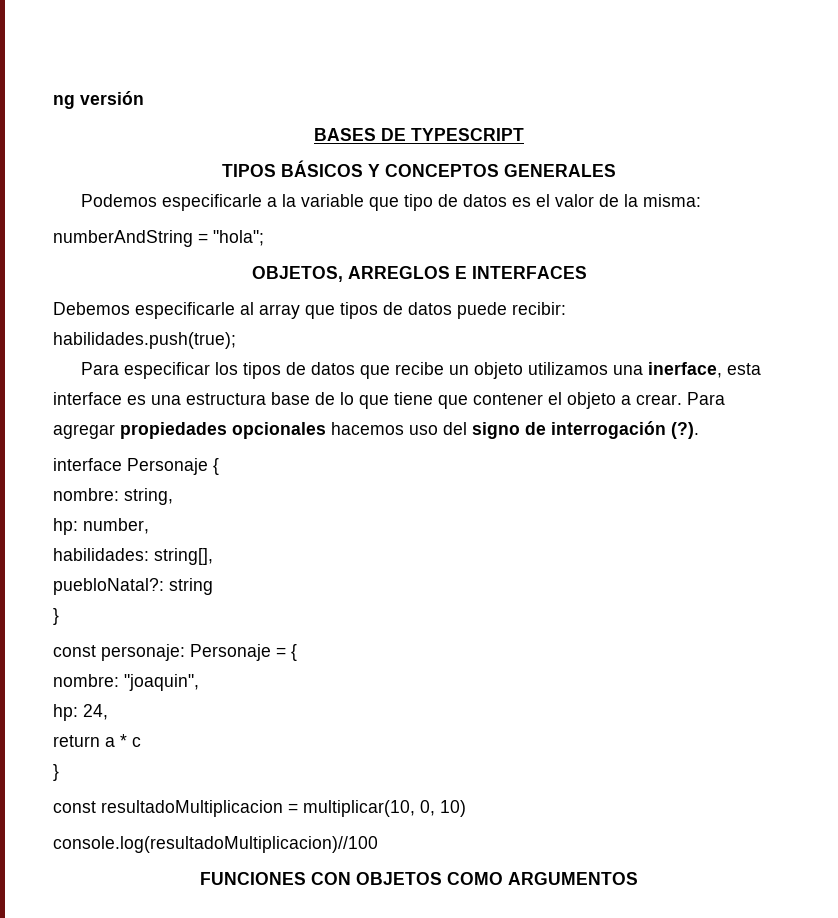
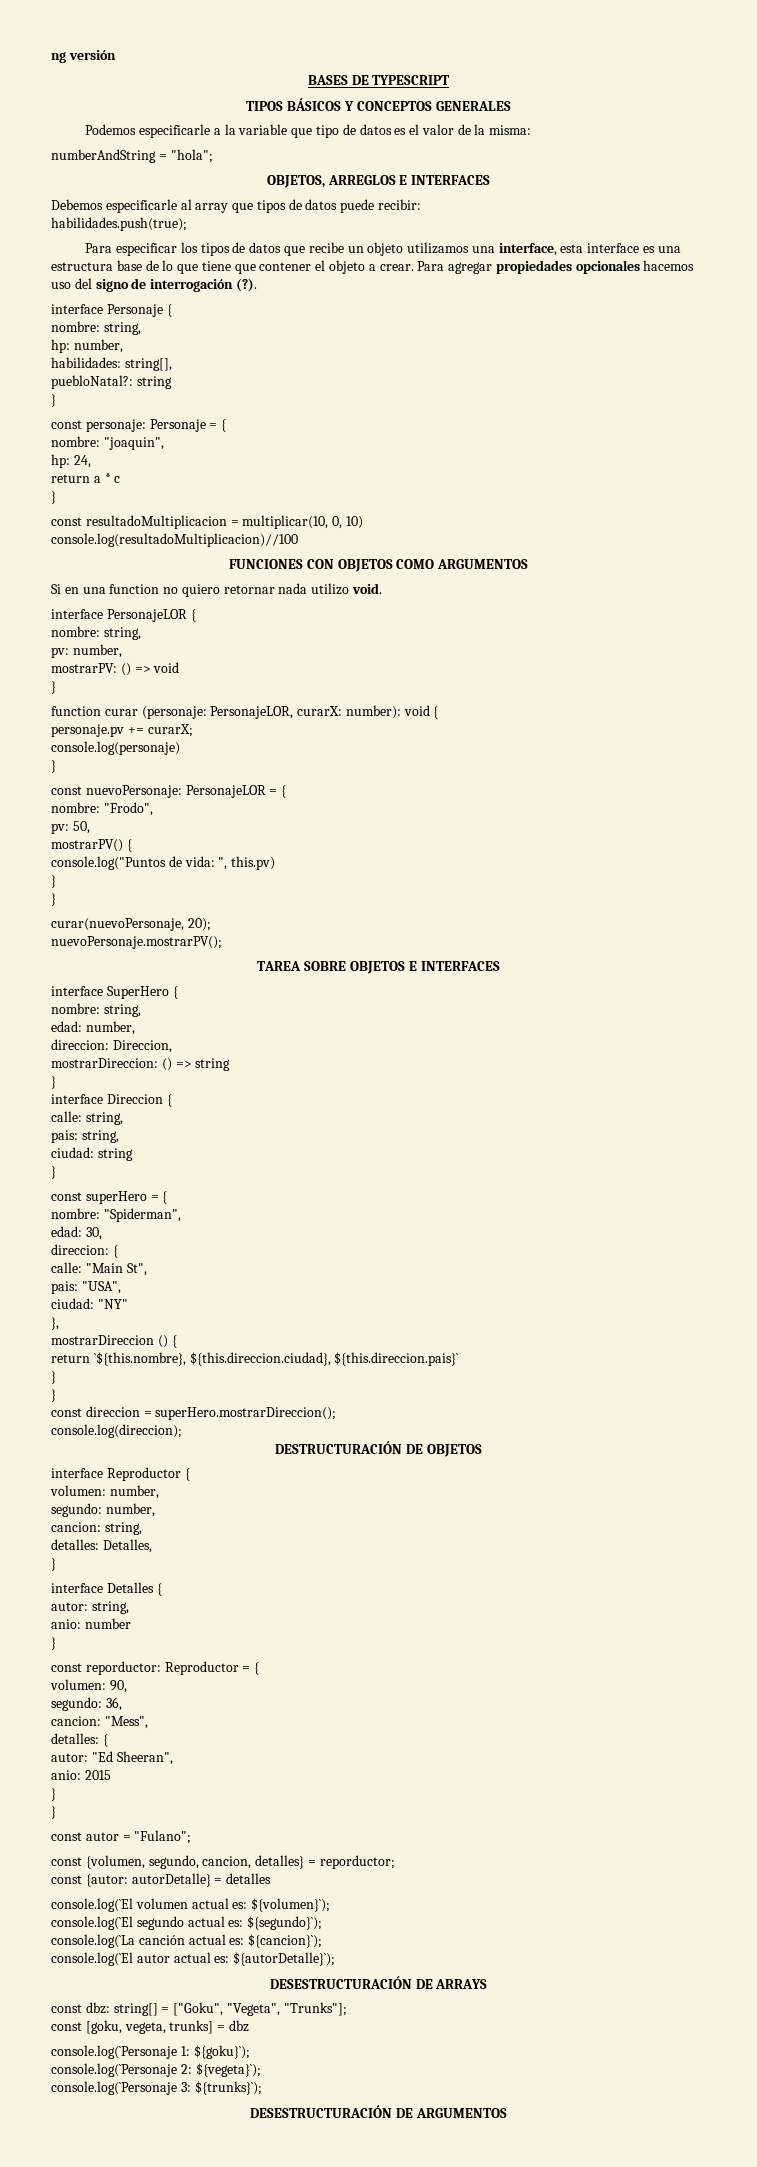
- Para especificar los tipos de datos que recibe un objeto utilizamos una inerface, esta interface es una estructura base de lo que tiene que contener el objeto a crear.
+ Para especificar los tipos de datos que recibe un objeto utilizamos una interface, esta interface es una estructura base de lo que tiene que contener el objeto a crear.
+ Si en una function no quiero retornar nada utilizo void.
+ interface PersonajeLOR {
+ nombre: string,
+ pv: number,
+ mostrarPV: () => void
+ }
+ function curar (personaje: PersonajeLOR, curarX: number): void {
+ personaje.pv += curarX;
+ console.log(personaje)
+ }
+ const nuevoPersonaje: PersonajeLOR = {
+ nombre: "Frodo",
+ pv: 50,
+ mostrarPV() {
+ console.log("Puntos de vida: ", this.pv)
+ }
+ }
+ curar(nuevoPersonaje, 20);
+ nuevoPersonaje.mostrarPV();
+ TAREA SOBRE OBJETOS E INTERFACES
+ interface SuperHero {
+ nombre: string,
+ edad: number,
+ direccion: Direccion,
+ mostrarDireccion: () => string
+ }
+ interface Direccion {
+ calle: string,
+ pais: string,
+ ciudad: string
+ }
+ const superHero = {
+ nombre: "Spiderman",
+ edad: 30,
+ direccion: {
+ calle: "Main St",
+ pais: "USA",
+ ciudad: "NY"
+ },
+ mostrarDireccion () {
+ return `${this.nombre}, ${this.direccion.ciudad}, ${this.direccion.pais}`
+ }
+ }
+ const direccion = superHero.mostrarDireccion();
+ console.log(direccion);
+ DESTRUCTURACIÓN DE OBJETOS
+ interface Reproductor {
+ volumen: number,
+ segundo: number,
+ cancion: string,
+ detalles: Detalles,
+ }
+ interface Detalles {
+ autor: string,
+ anio: number
+ }
+ const reporductor: Reproductor = {
+ volumen: 90,
+ segundo: 36,
+ cancion: "Mess",
+ detalles: {
+ autor: "Ed Sheeran",
+ anio: 2015
+ }
+ }
+ const autor = "Fulano";
+ const {volumen, segundo, cancion, detalles} = reporductor;
+ const {autor: autorDetalle} = detalles
+ console.log(`El volumen actual es: ${volumen}`);
+ console.log(`El segundo actual es: ${segundo}`);
+ console.log(`La canción actual es: ${cancion}`);
+ console.log(`El autor actual es: ${autorDetalle}`);
+ DESESTRUCTURACIÓN DE ARRAYS
+ const dbz: string[] = ["Goku", "Vegeta", "Trunks"];
+ const [goku, vegeta, trunks] = dbz
+ console.log(`Personaje 1: ${goku}`);
+ console.log(`Personaje 2: ${vegeta}`);
+ console.log(`Personaje 3: ${trunks}`);
+ DESESTRUCTURACIÓN DE ARGUMENTOS

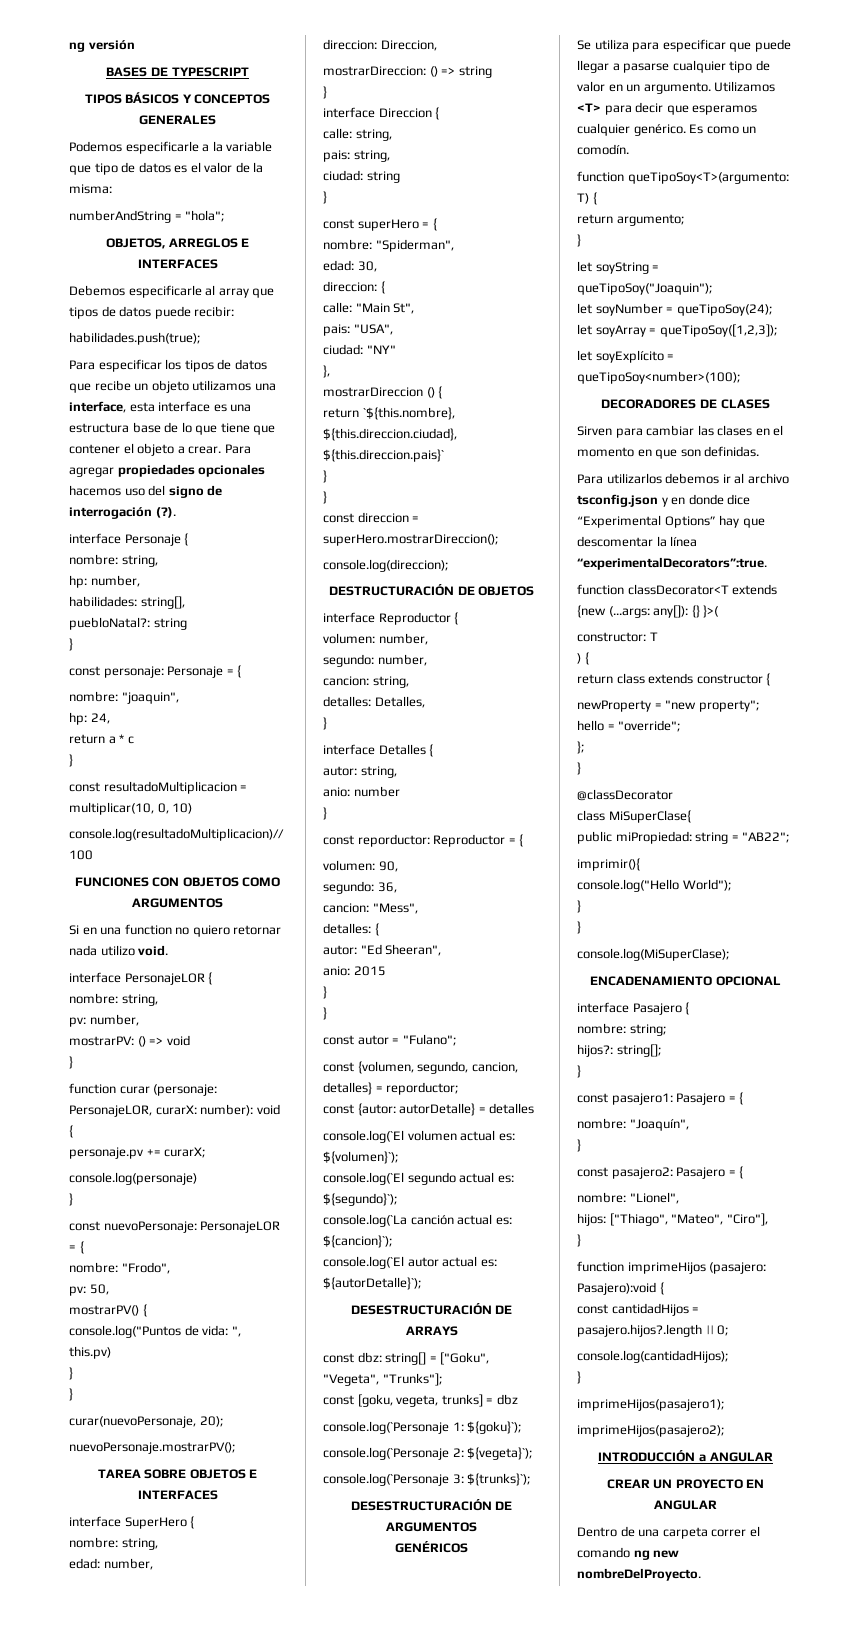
+ GENÉRICOS
+ Se utiliza para especificar que puede llegar a pasarse cualquier tipo de valor en un argumento. Utilizamos <T> para decir que esperamos cualquier genérico. Es como un comodín.
+ function queTipoSoy<T>(argumento: T) {
+ return argumento;
+ }
+ let soyString = queTipoSoy("Joaquin");
+ let soyNumber = queTipoSoy(24);
+ let soyArray = queTipoSoy([1,2,3]);
+ let soyExplícito = queTipoSoy<number>(100);
+ DECORADORES DE CLASES
+ Sirven para cambiar las clases en el momento en que son definidas.
+ Para utilizarlos debemos ir al archivo tsconfig.json y en donde dice “Experimental Options” hay que descomentar la línea “experimentalDecorators”:true.
+ function classDecorator<T extends {new (...args: any[]): {} }>(
+ constructor: T
+ ) {
+ return class extends constructor {
+ newProperty = "new property";
+ hello = "override";
+ };
+ }
+ @classDecorator
+ class MiSuperClase{
+ public miPropiedad: string = "AB22";
+ imprimir(){
+ console.log("Hello World");
+ }
+ }
+ console.log(MiSuperClase);
+ ENCADENAMIENTO OPCIONAL
+ interface Pasajero {
+ nombre: string;
+ hijos?: string[];
+ }
+ const pasajero1: Pasajero = {
+ nombre: "Joaquín",
+ }
+ const pasajero2: Pasajero = {
+ nombre: "Lionel",
+ hijos: ["Thiago", "Mateo", "Ciro"],
+ }
+ function imprimeHijos (pasajero: Pasajero):void {
+ const cantidadHijos = pasajero.hijos?.length || 0;
+ console.log(cantidadHijos);
+ }
+ imprimeHijos(pasajero1);
+ imprimeHijos(pasajero2);
+ INTRODUCCIÓN a ANGULAR
+ CREAR UN PROYECTO EN ANGULAR
+ Dentro de una carpeta correr el comando ng new nombreDelProyecto.

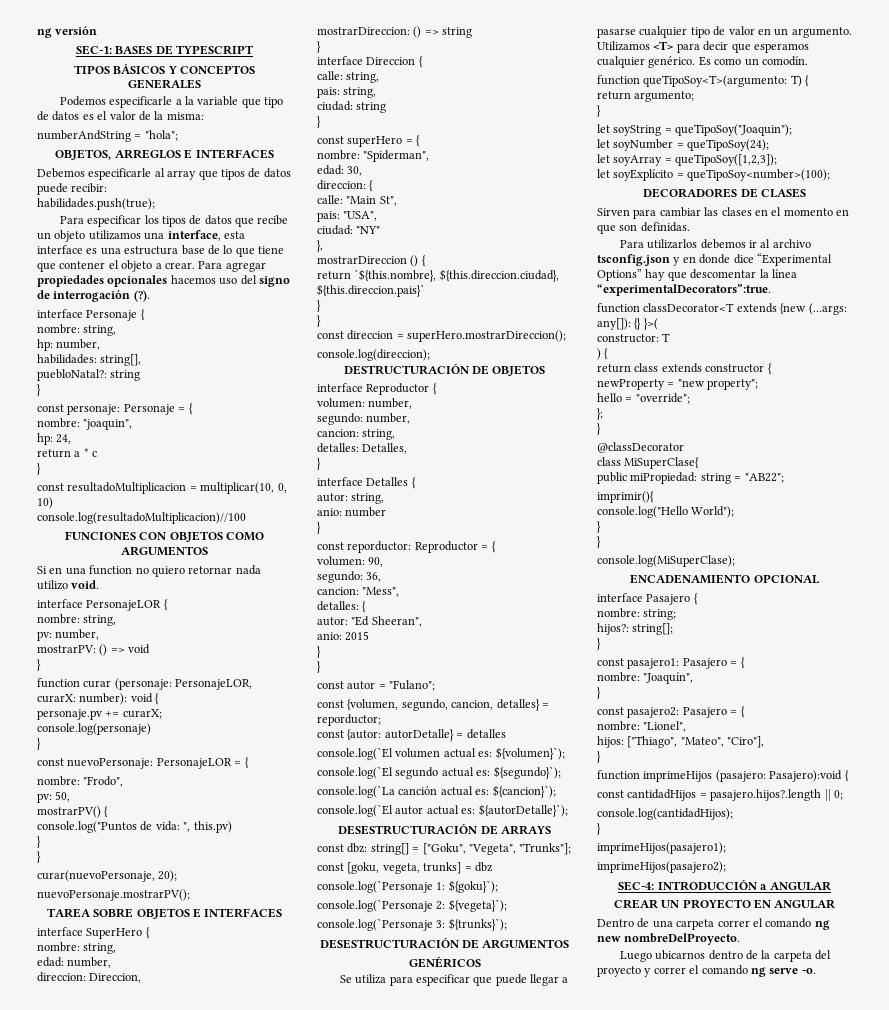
- BASES DE TYPESCRIPT
+ SEC-1: BASES DE TYPESCRIPT
- INTRODUCCIÓN a ANGULAR
+ SEC-4: INTRODUCCIÓN a ANGULAR
+ Luego ubicarnos dentro de la carpeta del proyecto y correr el comando ng serve -o.

